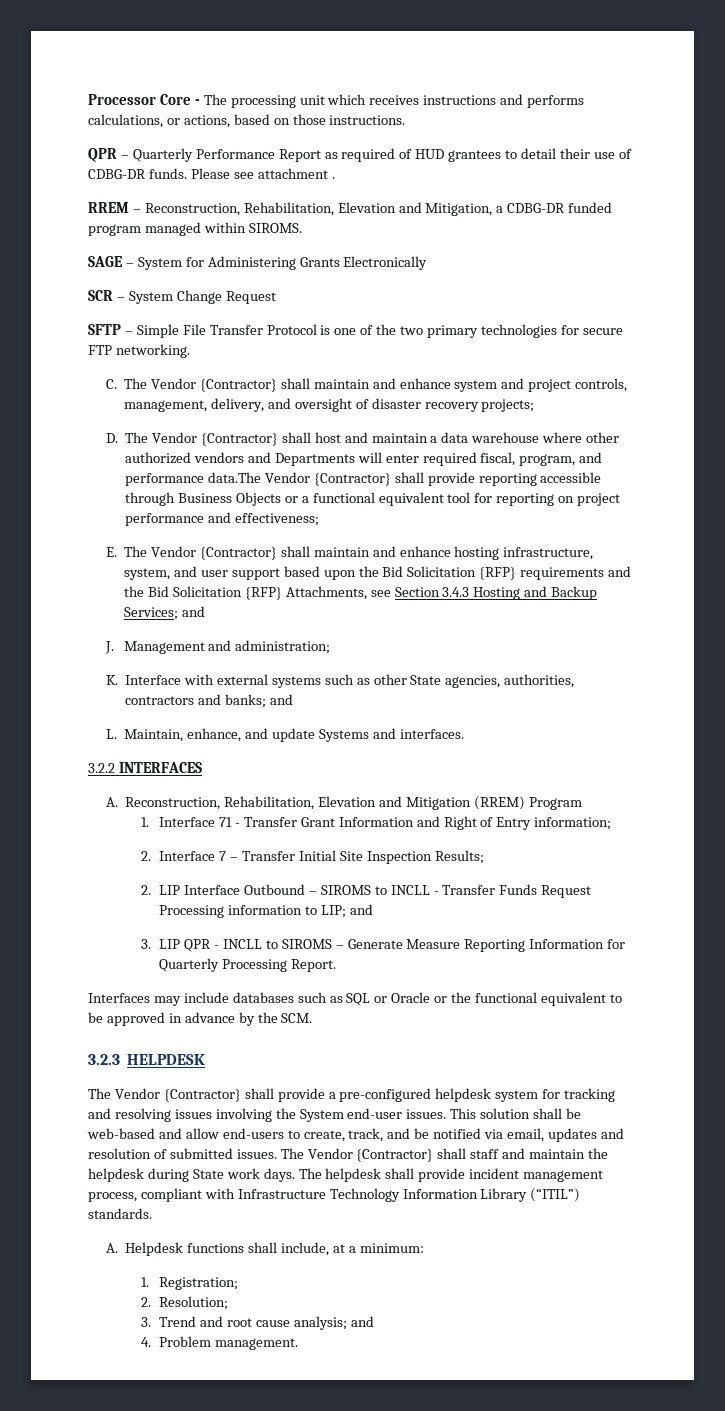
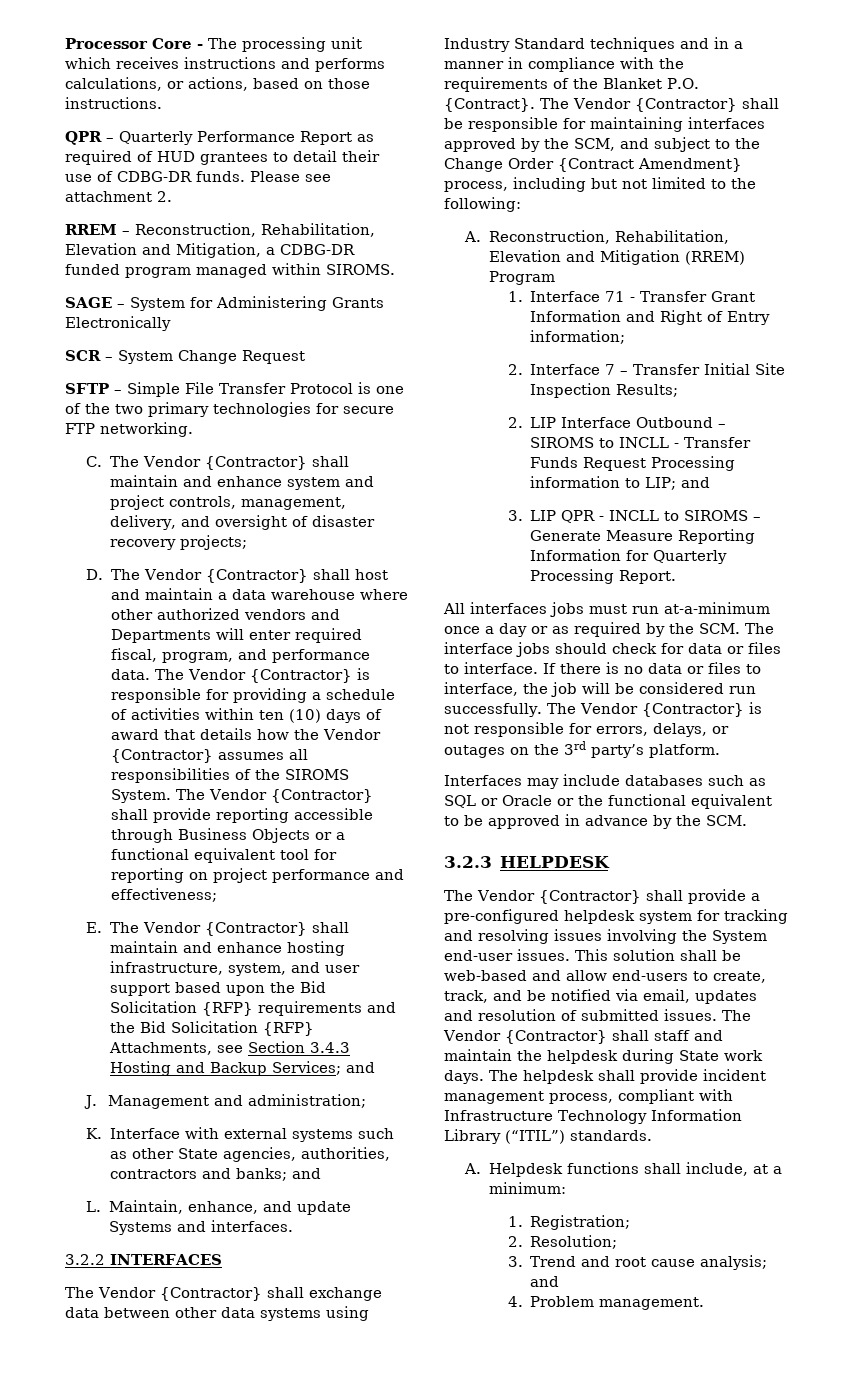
- Please see attachment .
+ Please see attachment 2.
- D. The Vendor {Contractor} shall host and maintain a data warehouse where other authorized vendors and Departments will enter required fiscal, program, and performance data.The Vendor {Contractor} shall provide reporting accessible through Business Objects or a functional equivalent tool for reporting on project performance and effectiveness;
+ D. The Vendor {Contractor} shall host and maintain a data warehouse where other authorized vendors and Departments will enter required fiscal, program, and performance data. The Vendor {Contractor} is responsible for providing a schedule of activities within ten (10) days of award that details how the Vendor {Contractor} assumes all responsibilities of the SIROMS System. The Vendor {Contractor} shall provide reporting accessible through Business Objects or a functional equivalent tool for reporting on project performance and effectiveness;
+ The Vendor {Contractor} shall exchange data between other data systems using Industry Standard techniques and in a manner in compliance with the requirements of the Blanket P.O. {Contract}. The Vendor {Contractor} shall be responsible for maintaining interfaces approved by the SCM, and subject to the Change Order {Contract Amendment} process, including but not limited to the following:
+ All interfaces jobs must run at-a-minimum once a day or as required by the SCM. The interface jobs should check for data or files to interface. If there is no data or files to interface, the job will be considered run successfully. The Vendor {Contractor} is not responsible for errors, delays, or outages on the 3rd party’s platform.

